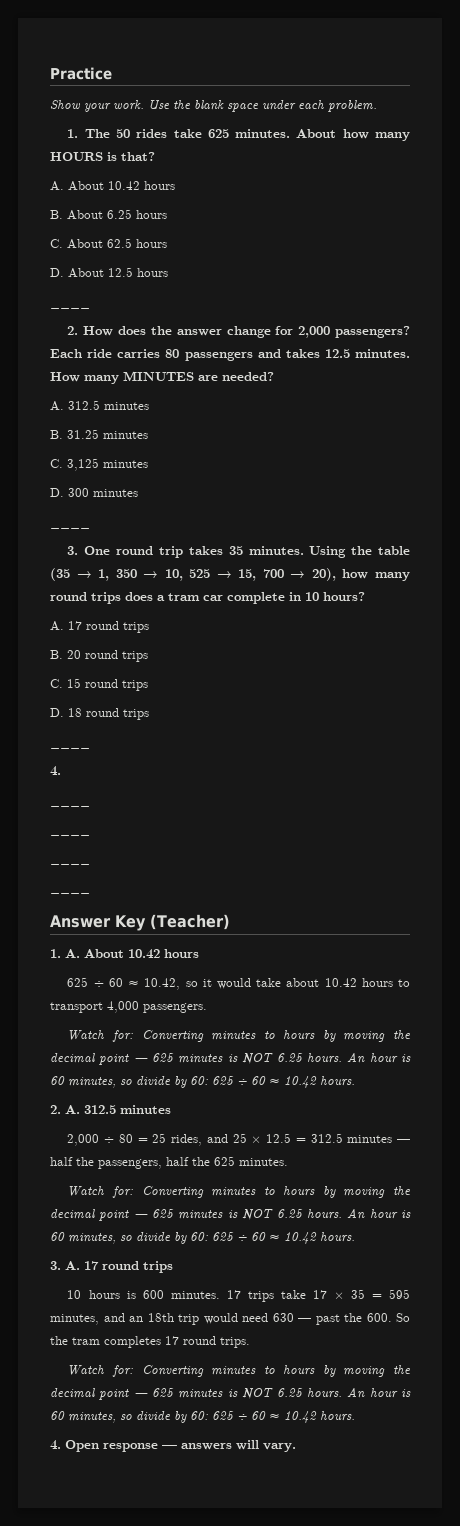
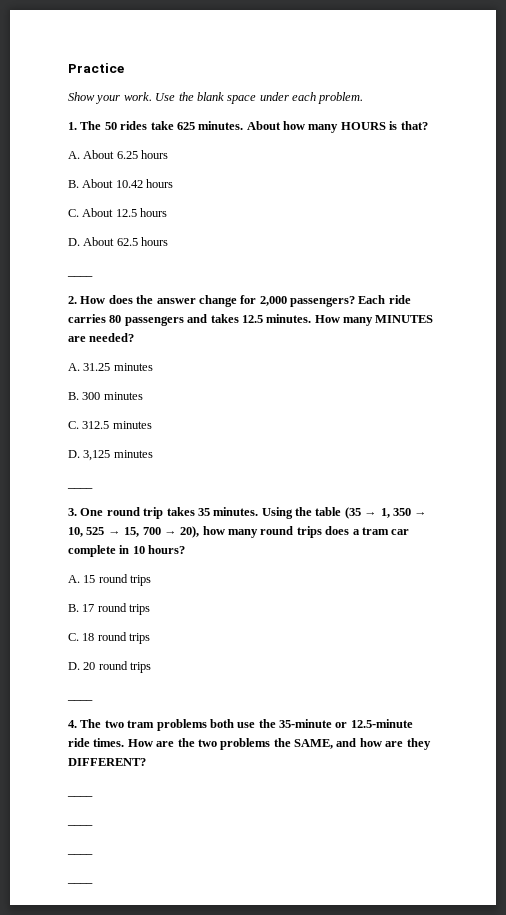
  About how many HOURS is that?
- A. About 10.42 hours
+ A. About 6.25 hours
- B. About 6.25 hours
+ B. About 10.42 hours
- C. About 62.5 hours
+ C. About 12.5 hours
- D. About 12.5 hours
+ D. About 62.5 hours
  How many MINUTES are needed?
- A. 312.5 minutes
- B. 31.25 minutes
- C. 3,125 minutes
+ A. 31.25 minutes
+ B. 300 minutes
+ C. 312.5 minutes
+ D. 3,125 minutes
- D. 300 minutes
  Using the table (35 → 1, 350 → 10, 525 → 15, 700 → 20), how many round trips does a tram car complete in 10 hours?
- A. 17 round trips
- B. 20 round trips
- C. 15 round trips
+ A. 15 round trips
+ B. 17 round trips
+ C. 18 round trips
- D. 18 round trips
+ D. 20 round trips
  ____
- 4.
+ 4. The two tram problems both use the 35-minute or 12.5-minute ride times. How are the two problems the SAME, and how are they DIFFERENT?
  ____
  ____
  ____
  ____
- Answer Key (Teacher)
- 1. A. About 10.42 hours
- 625 ÷ 60 ≈ 10.42, so it would take about 10.42 hours to transport 4,000 passengers.
- Watch for: Converting minutes to hours by moving the decimal point — 625 minutes is NOT 6.25 hours. An hour is 60 minutes, so divide by 60: 625 ÷ 60 ≈ 10.42 hours.
- 2. A. 312.5 minutes
- 2,000 ÷ 80 = 25 rides, and 25 × 12.5 = 312.5 minutes — half the passengers, half the 625 minutes.
- Watch for: Converting minutes to hours by moving the decimal point — 625 minutes is NOT 6.25 hours. An hour is 60 minutes, so divide by 60: 625 ÷ 60 ≈ 10.42 hours.
- 3. A. 17 round trips
- 10 hours is 600 minutes. 17 trips take 17 × 35 = 595 minutes, and an 18th trip would need 630 — past the 600. So the tram completes 17 round trips.
- Watch for: Converting minutes to hours by moving the decimal point — 625 minutes is NOT 6.25 hours. An hour is 60 minutes, so divide by 60: 625 ÷ 60 ≈ 10.42 hours.
- 4. Open response — answers will vary.

